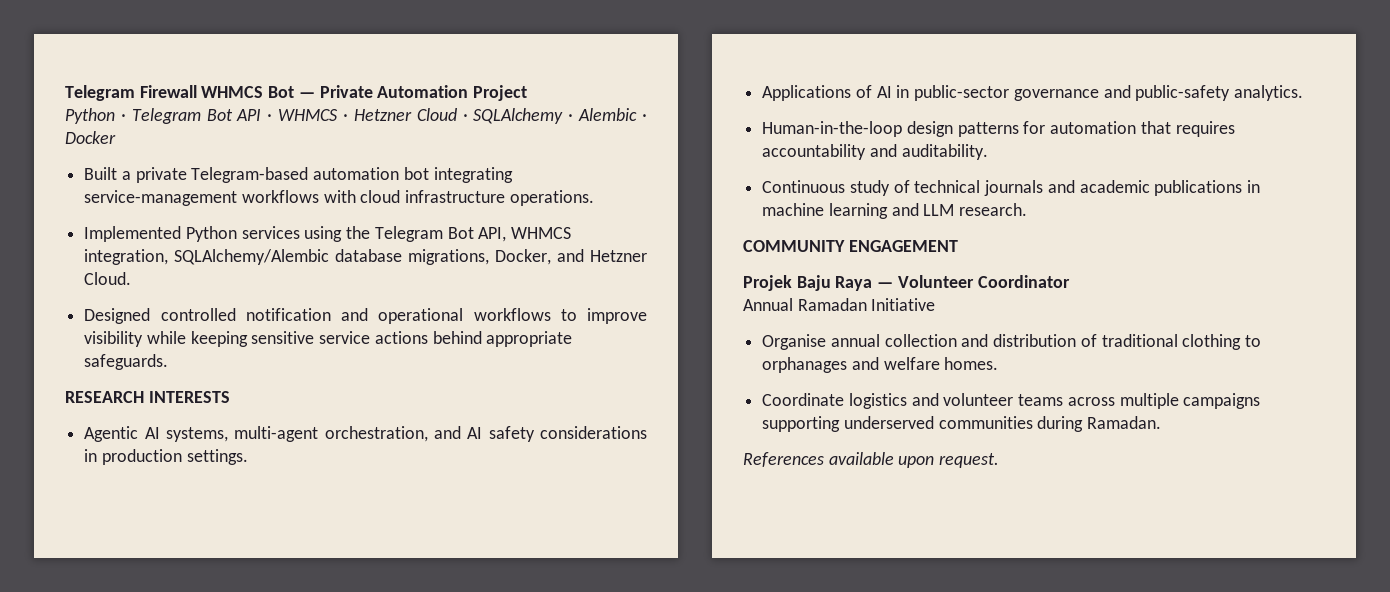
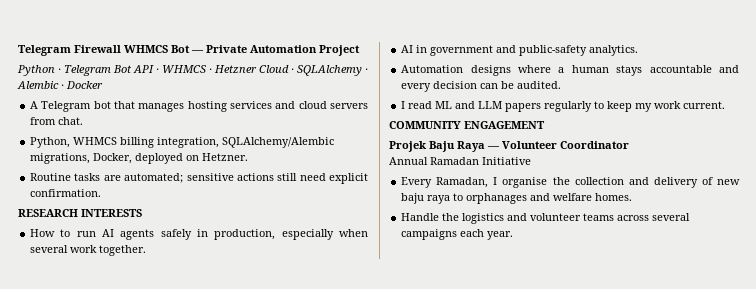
- Built a private Telegram-based automation bot integrating service-management workflows with cloud infrastructure operations.
- Implemented Python services using the Telegram Bot API, WHMCS integration, SQLAlchemy/Alembic database migrations, Docker, and Hetzner Cloud.
- Designed controlled notification and operational workflows to improve visibility while keeping sensitive service actions behind appropriate safeguards.
+ A Telegram bot that manages hosting services and cloud servers from chat.
+ Python, WHMCS billing integration, SQLAlchemy/Alembic migrations, Docker, deployed on Hetzner.
+ Routine tasks are automated; sensitive actions still need explicit confirmation.
  RESEARCH INTERESTS
- Agentic AI systems, multi-agent orchestration, and AI safety considerations in production settings.
- Applications of AI in public-sector governance and public-safety analytics.
- Human-in-the-loop design patterns for automation that requires accountability and auditability.
- Continuous study of technical journals and academic publications in machine learning and LLM research.
+ How to run AI agents safely in production, especially when several work together.
+ AI in government and public-safety analytics.
+ Automation designs where a human stays accountable and every decision can be audited.
+ I read ML and LLM papers regularly to keep my work current.
- Organise annual collection and distribution of traditional clothing to orphanages and welfare homes.
+ Every Ramadan, I organise the collection and delivery of new baju raya to orphanages and welfare homes.
- Coordinate logistics and volunteer teams across multiple campaigns supporting underserved communities during Ramadan.
- References available upon request.
+ Handle the logistics and volunteer teams across several campaigns each year.

